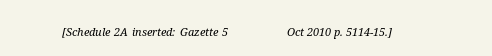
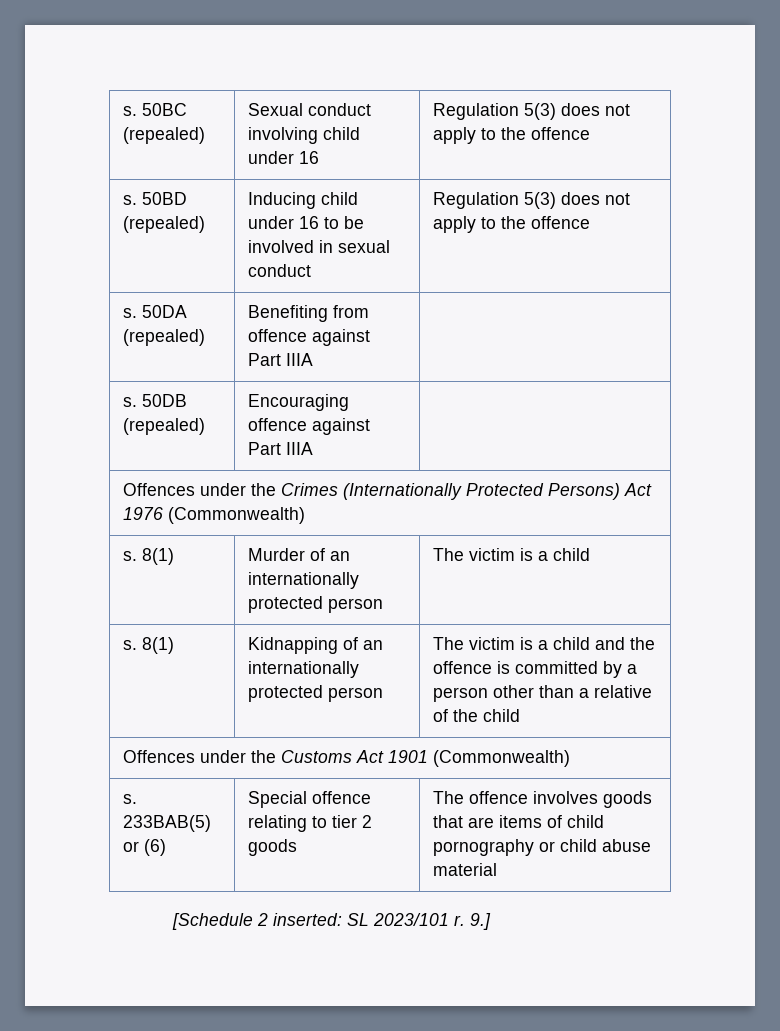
- [Schedule 2A inserted: Gazette 5 Oct 2010 p. 5114-15.]
+ s. 50BC (repealed) | Sexual conduct involving child under 16 | Regulation 5(3) does not apply to the offence
+ s. 50BD (repealed) | Inducing child under 16 to be involved in sexual conduct | Regulation 5(3) does not apply to the offence
+ s. 50DA (repealed) | Benefiting from offence against Part IIIA |
+ s. 50DB (repealed) | Encouraging offence against Part IIIA |
+ Offences under the Crimes (Internationally Protected Persons) Act 1976 (Commonwealth)
+ s. 8(1) | Murder of an internationally protected person | The victim is a child
+ s. 8(1) | Kidnapping of an internationally protected person | The victim is a child and the offence is committed by a person other than a relative of the child
+ Offences under the Customs Act 1901 (Commonwealth)
+ s. 233BAB(5) or (6) | Special offence relating to tier 2 goods | The offence involves goods that are items of child pornography or child abuse material
+ [Schedule 2 inserted: SL 2023/101 r. 9.]

